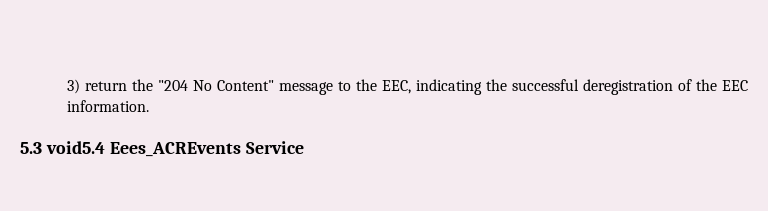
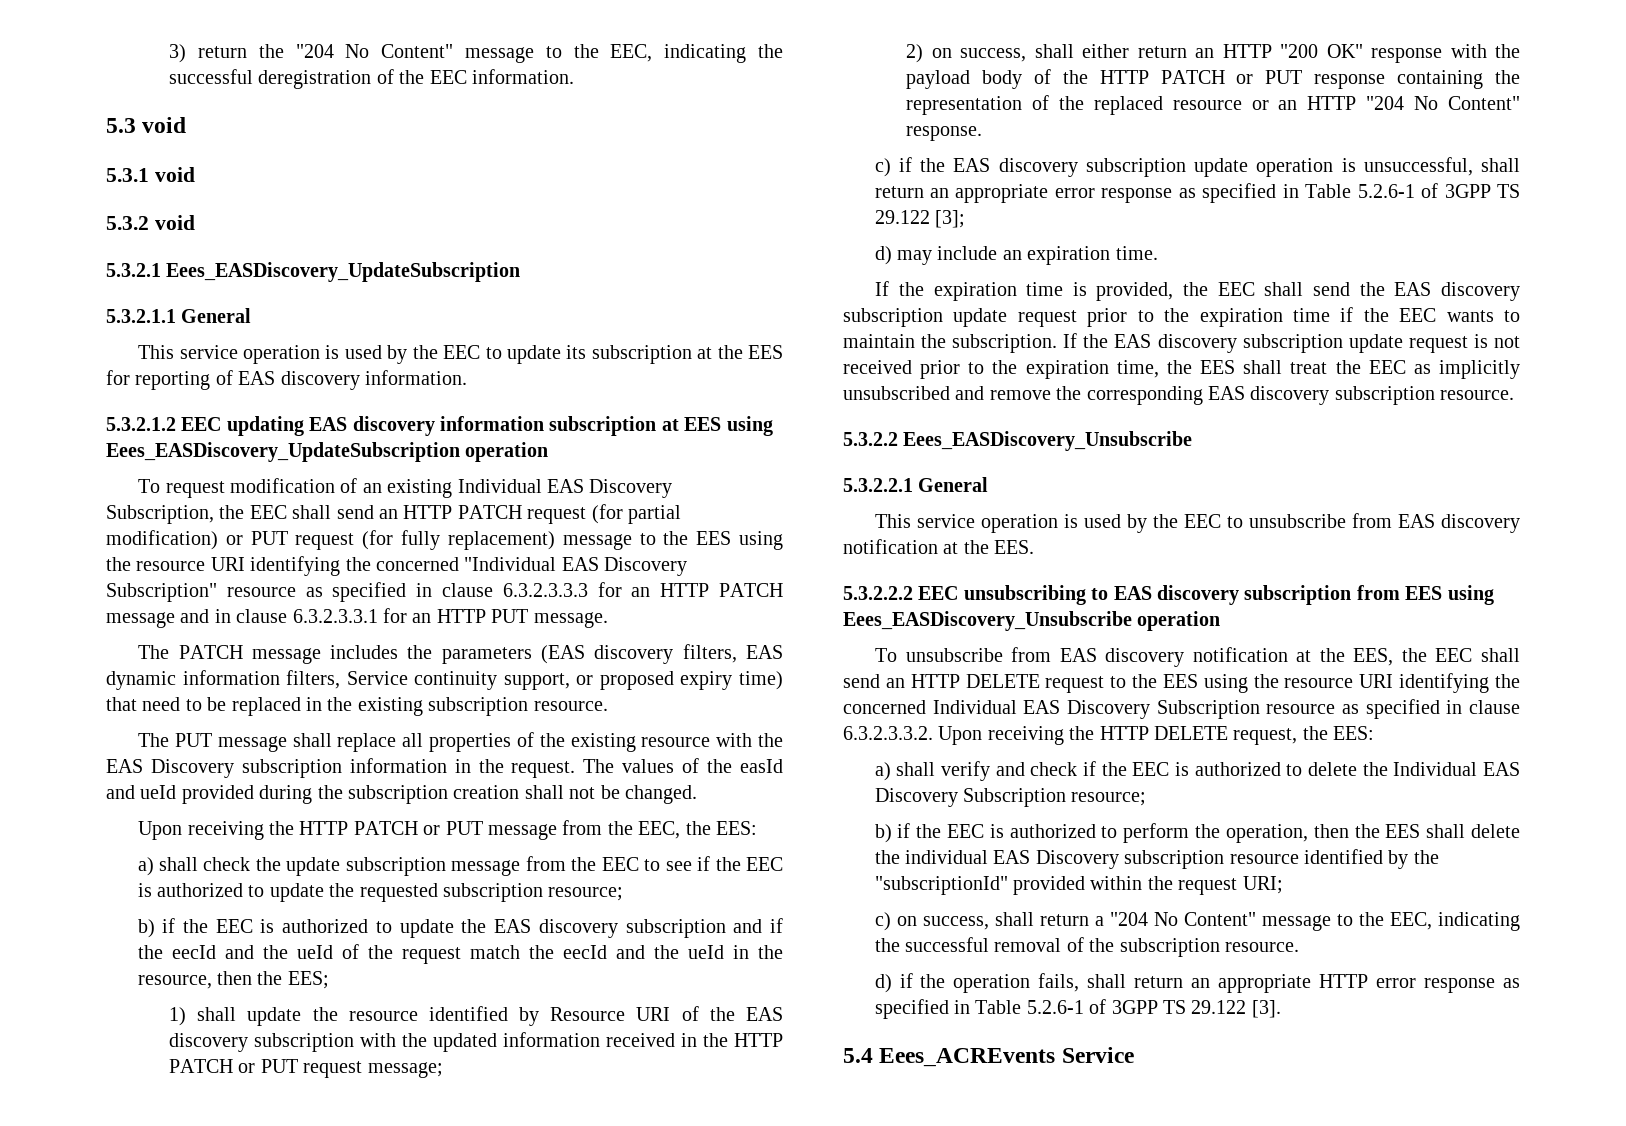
- 5.3 void5.4 Eees_ACREvents Service
+ 5.3 void
+ 5.3.1 void
+ 5.3.2 void
+ 5.3.2.1 Eees_EASDiscovery_UpdateSubscription
+ 5.3.2.1.1 General
+ This service operation is used by the EEC to update its subscription at the EES for reporting of EAS discovery information.
+ 5.3.2.1.2 EEC updating EAS discovery information subscription at EES using Eees_EASDiscovery_UpdateSubscription operation
+ To request modification of an existing Individual EAS Discovery Subscription, the EEC shall send an HTTP PATCH request (for partial modification) or PUT request (for fully replacement) message to the EES using the resource URI identifying the concerned "Individual EAS Discovery Subscription" resource as specified in clause 6.3.2.3.3.3 for an HTTP PATCH message and in clause 6.3.2.3.3.1 for an HTTP PUT message.
+ The PATCH message includes the parameters (EAS discovery filters, EAS dynamic information filters, Service continuity support, or proposed expiry time) that need to be replaced in the existing subscription resource.
+ The PUT message shall replace all properties of the existing resource with the EAS Discovery subscription information in the request. The values of the easId and ueId provided during the subscription creation shall not be changed.
+ Upon receiving the HTTP PATCH or PUT message from the EEC, the EES:
+ a) shall check the update subscription message from the EEC to see if the EEC is authorized to update the requested subscription resource;
+ b) if the EEC is authorized to update the EAS discovery subscription and if the eecId and the ueId of the request match the eecId and the ueId in the resource, then the EES;
+ 1) shall update the resource identified by Resource URI of the EAS discovery subscription with the updated information received in the HTTP PATCH or PUT request message;
+ 2) on success, shall either return an HTTP "200 OK" response with the payload body of the HTTP PATCH or PUT response containing the representation of the replaced resource or an HTTP "204 No Content" response.
+ c) if the EAS discovery subscription update operation is unsuccessful, shall return an appropriate error response as specified in Table 5.2.6-1 of 3GPP TS 29.122 [3];
+ d) may include an expiration time.
+ If the expiration time is provided, the EEC shall send the EAS discovery subscription update request prior to the expiration time if the EEC wants to maintain the subscription. If the EAS discovery subscription update request is not received prior to the expiration time, the EES shall treat the EEC as implicitly unsubscribed and remove the corresponding EAS discovery subscription resource.
+ 5.3.2.2 Eees_EASDiscovery_Unsubscribe
+ 5.3.2.2.1 General
+ This service operation is used by the EEC to unsubscribe from EAS discovery notification at the EES.
+ 5.3.2.2.2 EEC unsubscribing to EAS discovery subscription from EES using Eees_EASDiscovery_Unsubscribe operation
+ To unsubscribe from EAS discovery notification at the EES, the EEC shall send an HTTP DELETE request to the EES using the resource URI identifying the concerned Individual EAS Discovery Subscription resource as specified in clause 6.3.2.3.3.2. Upon receiving the HTTP DELETE request, the EES:
+ a) shall verify and check if the EEC is authorized to delete the Individual EAS Discovery Subscription resource;
+ b) if the EEC is authorized to perform the operation, then the EES shall delete the individual EAS Discovery subscription resource identified by the "subscriptionId" provided within the request URI;
+ c) on success, shall return a "204 No Content" message to the EEC, indicating the successful removal of the subscription resource.
+ d) if the operation fails, shall return an appropriate HTTP error response as specified in Table 5.2.6-1 of 3GPP TS 29.122 [3].
+ 5.4 Eees_ACREvents Service

